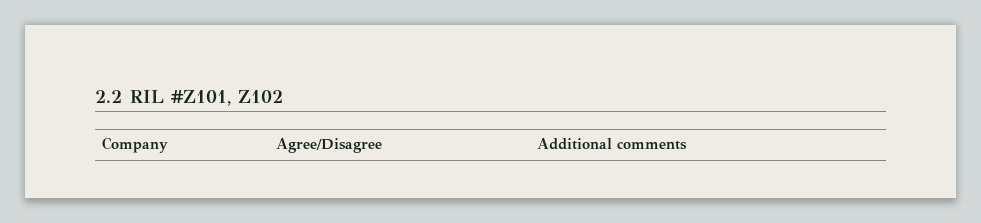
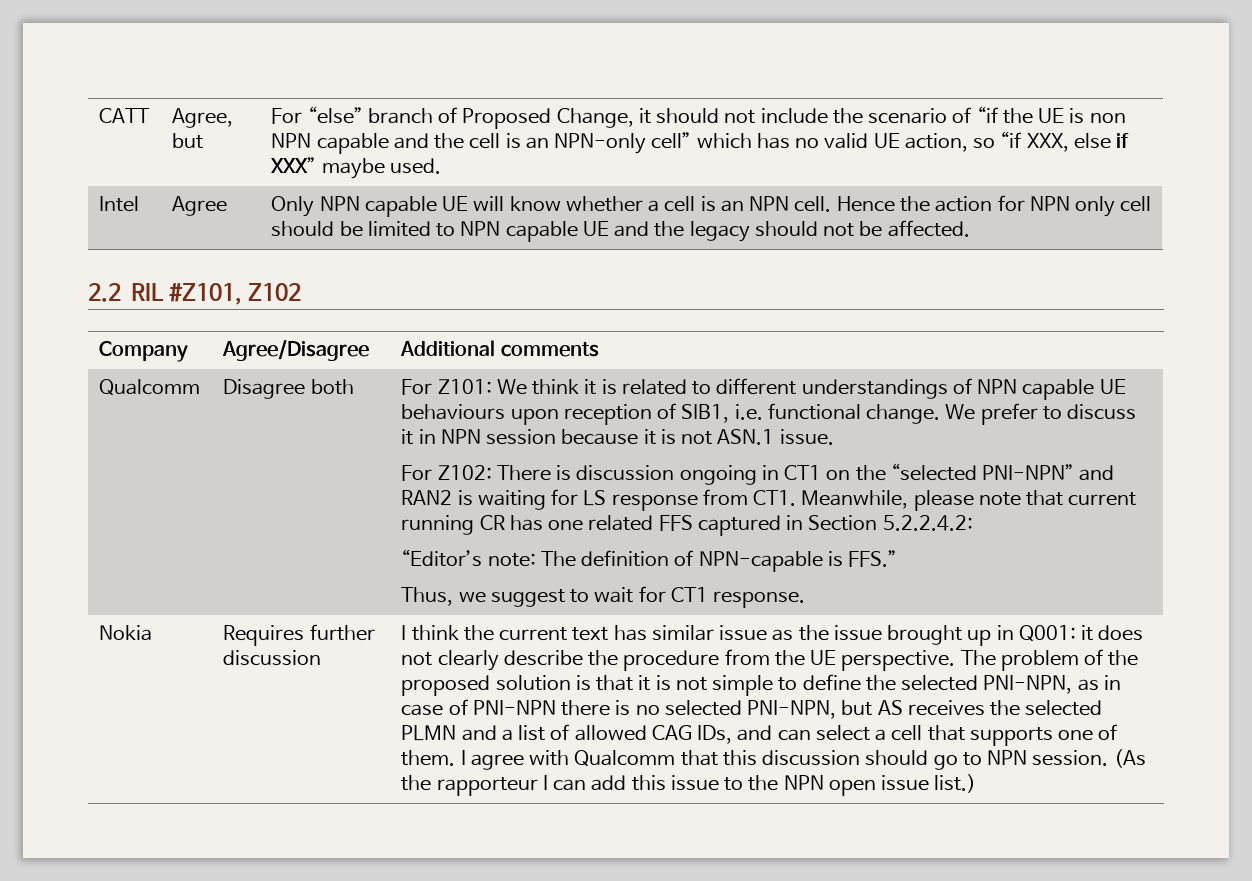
+ CATT | Agree, but | For “else” branch of Proposed Change, it should not include the scenario of “if the UE is non NPN capable and the cell is an NPN-only cell” which has no valid UE action, so “if XXX, else if XXX” maybe used.
+ Intel | Agree | Only NPN capable UE will know whether a cell is an NPN cell. Hence the action for NPN only cell should be limited to NPN capable UE and the legacy should not be affected.
+ Qualcomm | Disagree both | For Z101: We think it is related to different understandings of NPN capable UE behaviours upon reception of SIB1, i.e. functional change. We prefer to discuss it in NPN session because it is not ASN.1 issue.
+ For Z102: There is discussion ongoing in CT1 on the “selected PNI-NPN” and RAN2 is waiting for LS response from CT1. Meanwhile, please note that current running CR has one related FFS captured in Section 5.2.2.4.2:
+ “Editor’s note: The definition of NPN-capable is FFS.”
+ Thus, we suggest to wait for CT1 response.
+ Nokia | Requires further discussion | I think the current text has similar issue as the issue brought up in Q001: it does not clearly describe the procedure from the UE perspective. The problem of the proposed solution is that it is not simple to define the selected PNI-NPN, as in case of PNI-NPN there is no selected PNI-NPN, but AS receives the selected PLMN and a list of allowed CAG IDs, and can select a cell that supports one of them. I agree with Qualcomm that this discussion should go to NPN session. (As the rapporteur I can add this issue to the NPN open issue list.)

